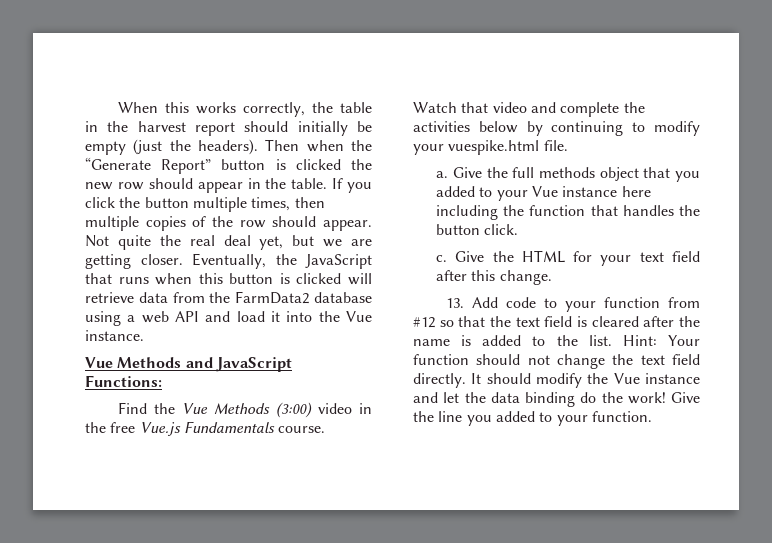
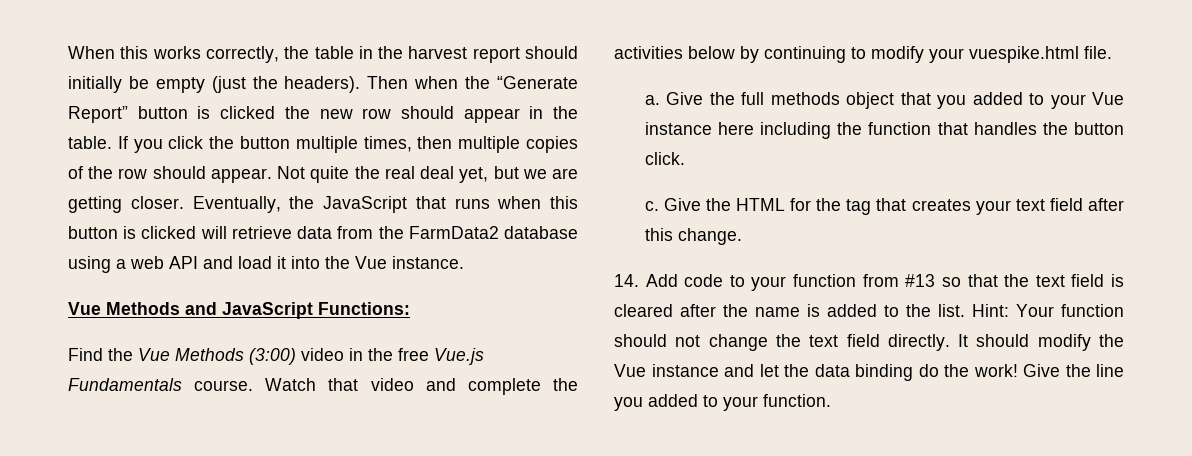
- Give the HTML for your text field after this change.
+ Give the HTML for the tag that creates your text field after this change.
- 13. Add code to your function from #12 so that the text field is cleared after the name is added to the list.
+ 14. Add code to your function from #13 so that the text field is cleared after the name is added to the list.

